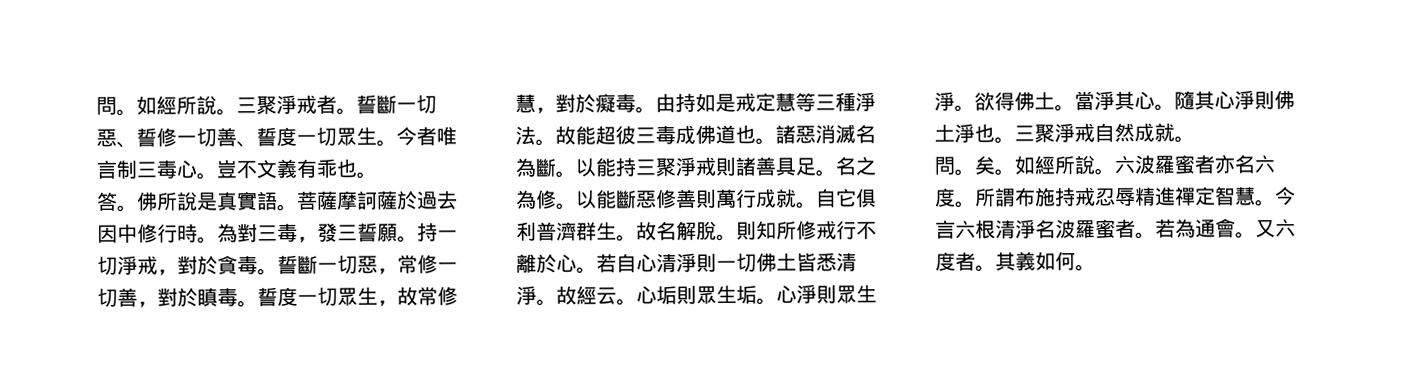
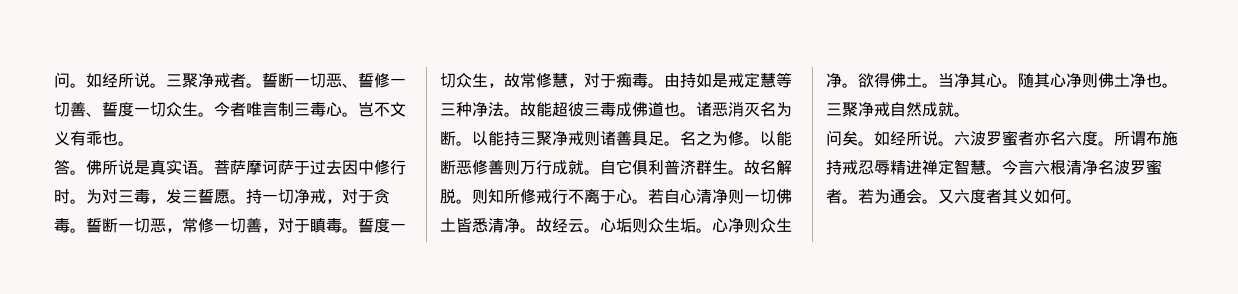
- 問。如經所說。三聚淨戒者。誓斷一切惡、誓修一切善、誓度一切眾生。
+ 问。如经所说。三聚净戒者。誓断一切恶、誓修一切善、誓度一切众生。
- 豈不文義有乖也。
+ 岂不文义有乖也。
- 佛所說是真實語。菩薩摩訶薩於過去因中修行時。為對三毒，發三誓願。持一切淨戒，對於貪毒。誓斷一切惡，常修一切善，對於瞋毒。
+ 佛所说是真实语。菩萨摩诃萨于过去因中修行时。为对三毒，发三誓愿。持一切净戒，对于贪毒。誓断一切恶，常修一切善，对于瞋毒。
- 誓度一切眾生，故常修慧，對於癡毒。
+ 誓度一切众生，故常修慧，对于痴毒。
- 由持如是戒定慧等三種淨法。
+ 由持如是戒定慧等三种净法。
- 諸惡消滅名為斷。
+ 诸恶消灭名为断。
- 以能持三聚淨戒則諸善具足。
+ 以能持三聚净戒则诸善具足。
- 名之為修。
+ 名之为修。
- 以能斷惡修善則萬行成就。
+ 以能断恶修善则万行成就。
- 自它俱利普濟群生。
+ 自它俱利普济群生。
- 故名解脫。則知所修戒行不離於心。
+ 故名解脱。则知所修戒行不离于心。
- 若自心清淨則一切佛土皆悉清淨。故經云。
+ 若自心清净则一切佛土皆悉清净。故经云。
- 心垢則眾生垢。
+ 心垢则众生垢。
- 心淨則眾生淨。
+ 心净则众生净。
- 當淨其心。隨其心淨則佛土淨也。
+ 当净其心。随其心净则佛土净也。
- 三聚淨戒自然成就。
+ 三聚净戒自然成就。
- 問。矣。如經所說。六波羅蜜者亦名六度。
+ 问矣。如经所说。六波罗蜜者亦名六度。
- 所謂布施持戒忍辱精進禪定智慧。
+ 所谓布施持戒忍辱精进禅定智慧。
- 今言六根清淨名波羅蜜者。
+ 今言六根清净名波罗蜜者。
- 若為通會。
+ 若为通会。
- 又六度者。其義如何。
+ 又六度者其义如何。

